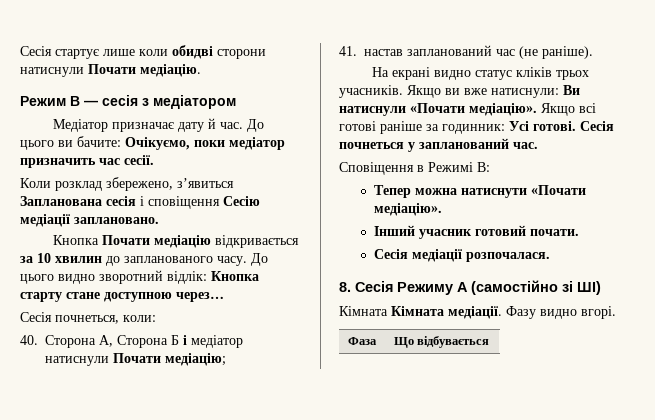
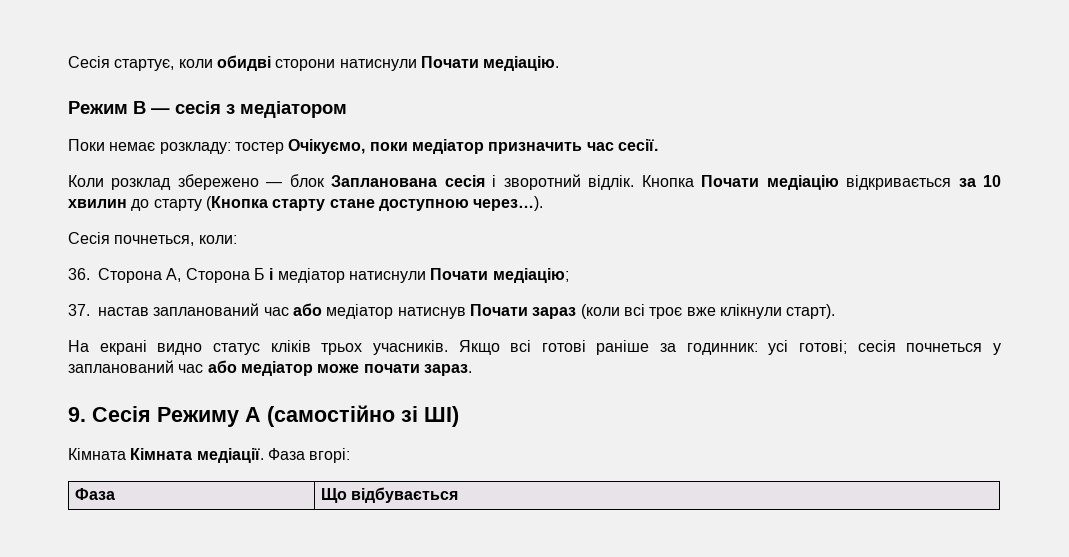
- Сесія стартує лише коли обидві сторони натиснули Почати медіацію.
+ Сесія стартує, коли обидві сторони натиснули Почати медіацію.
- Медіатор призначає дату й час. До цього ви бачите: Очікуємо, поки медіатор призначить час сесії.
+ Поки немає розкладу: тостер Очікуємо, поки медіатор призначить час сесії.
- Коли розклад збережено, з’явиться Запланована сесія і сповіщення Сесію медіації заплановано.
- Кнопка Почати медіацію відкривається за 10 хвилин до запланованого часу. До цього видно зворотний відлік: Кнопка старту стане доступною через…
+ Коли розклад збережено — блок Запланована сесія і зворотний відлік. Кнопка Почати медіацію відкривається за 10 хвилин до старту (Кнопка старту стане доступною через…).
- 40. Сторона А, Сторона Б і медіатор натиснули Почати медіацію;
+ 36. Сторона А, Сторона Б і медіатор натиснули Почати медіацію;
- 41. настав запланований час (не раніше).
+ 37. настав запланований час або медіатор натиснув Почати зараз (коли всі троє вже клікнули старт).
- Якщо ви вже натиснули: Ви натиснули «Почати медіацію». Якщо всі готові раніше за годинник: Усі готові. Сесія почнеться у запланований час.
- Сповіщення в Режимі B:
- Тепер можна натиснути «Почати медіацію».
- Інший учасник готовий почати.
- Сесія медіації розпочалася.
- 8. Сесія Режиму A (самостійно зі ШІ)
+ Якщо всі готові раніше за годинник: усі готові; сесія почнеться у запланований час або медіатор може почати зараз.
+ 9. Сесія Режиму A (самостійно зі ШІ)
- Фазу видно вгорі.
+ Фаза вгорі:

